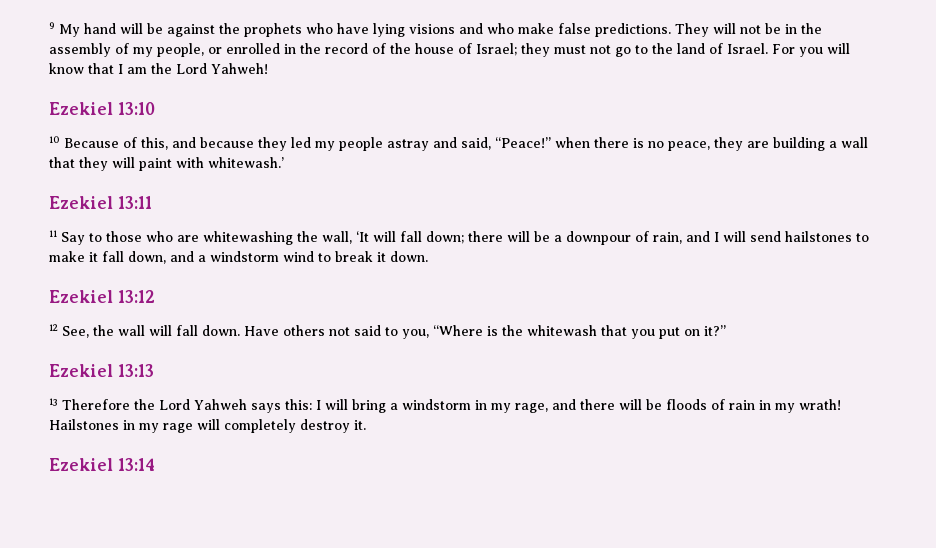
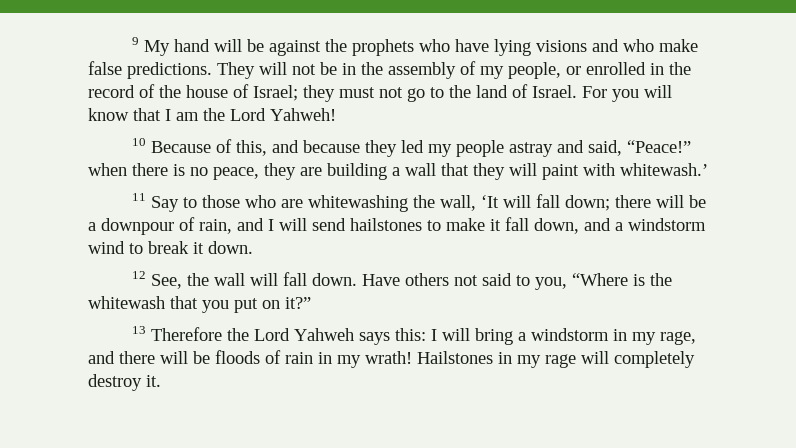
- Ezekiel 13:10
- Ezekiel 13:11
- Ezekiel 13:12
- Ezekiel 13:13
- Ezekiel 13:14

